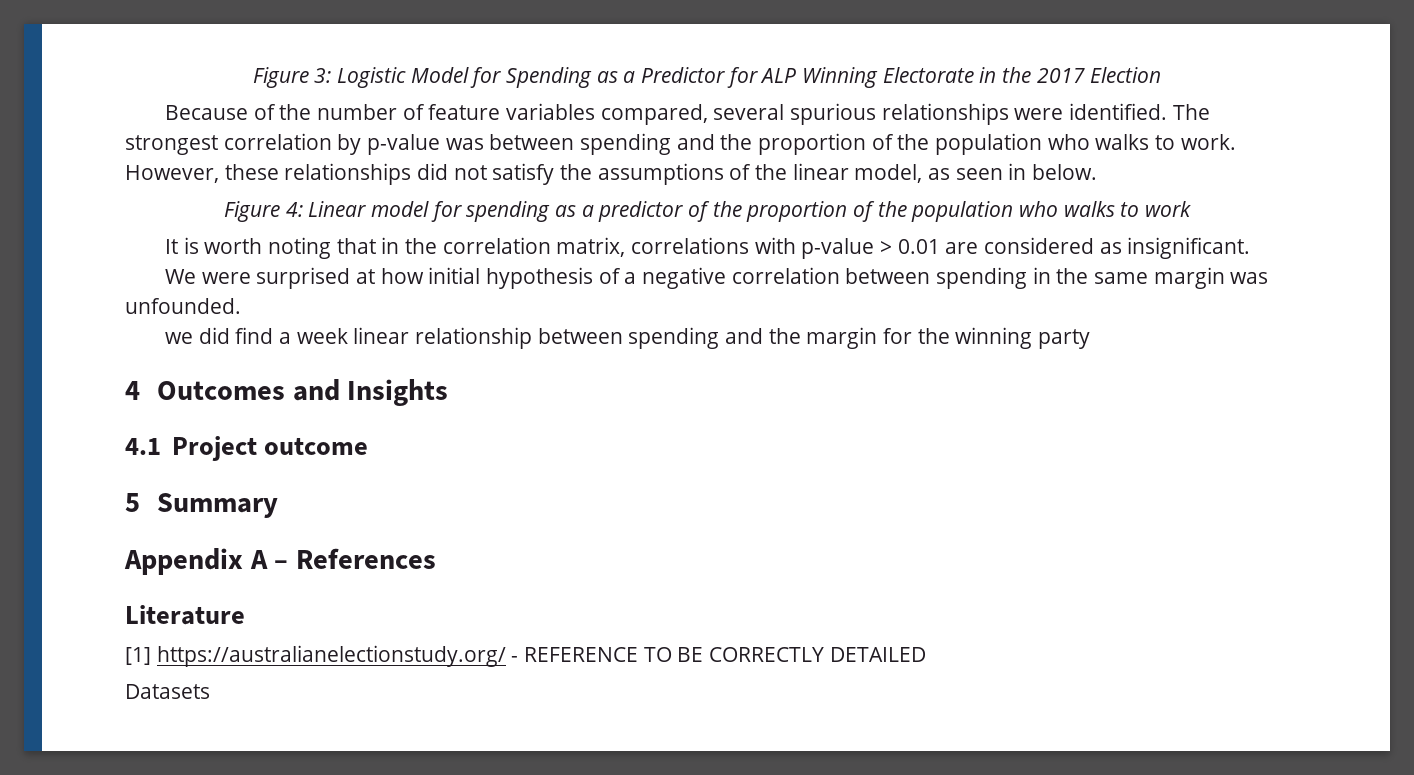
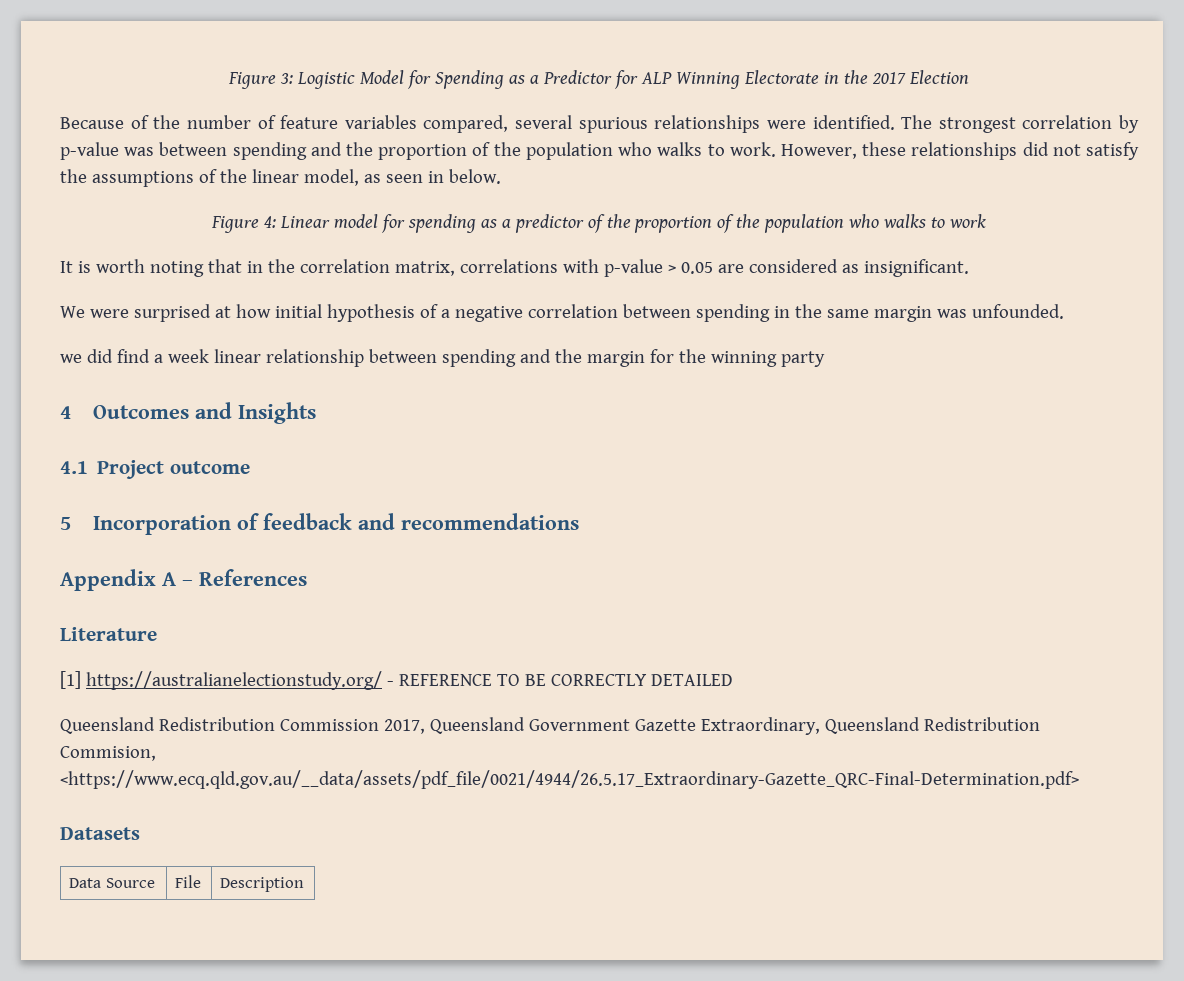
- It is worth noting that in the correlation matrix, correlations with p-value > 0.01 are considered as insignificant.
+ It is worth noting that in the correlation matrix, correlations with p-value > 0.05 are considered as insignificant.
- 5 Summary
+ 5 Incorporation of feedback and recommendations
+ Queensland Redistribution Commission 2017, Queensland Government Gazette Extraordinary, Queensland Redistribution Commision, <https://www.ecq.qld.gov.au/__data/assets/pdf_file/0021/4944/26.5.17_Extraordinary-Gazette_QRC-Final-Determination.pdf>
  Datasets
+ Data Source | File | Description

